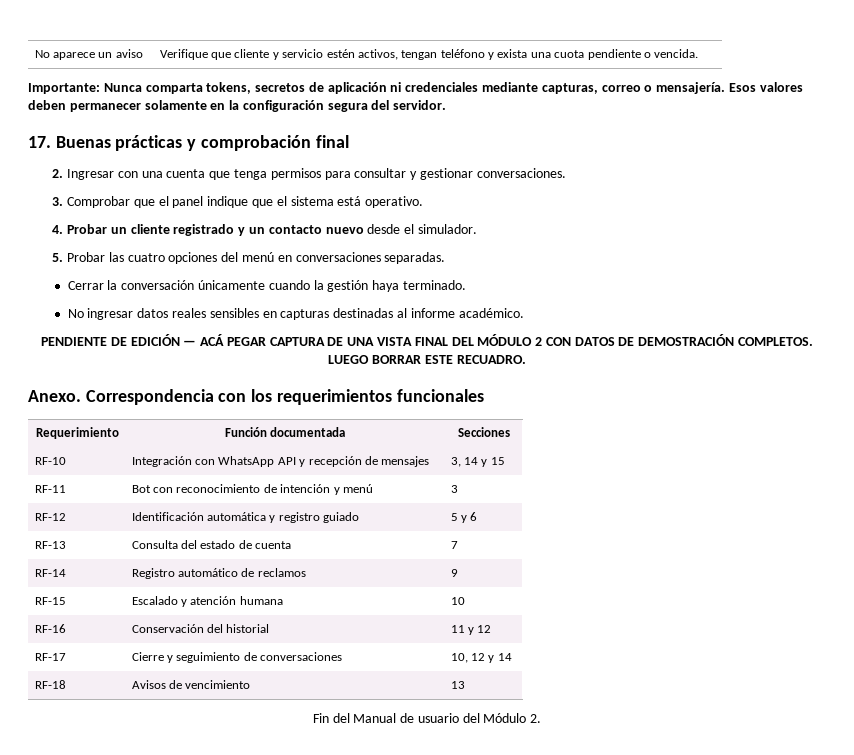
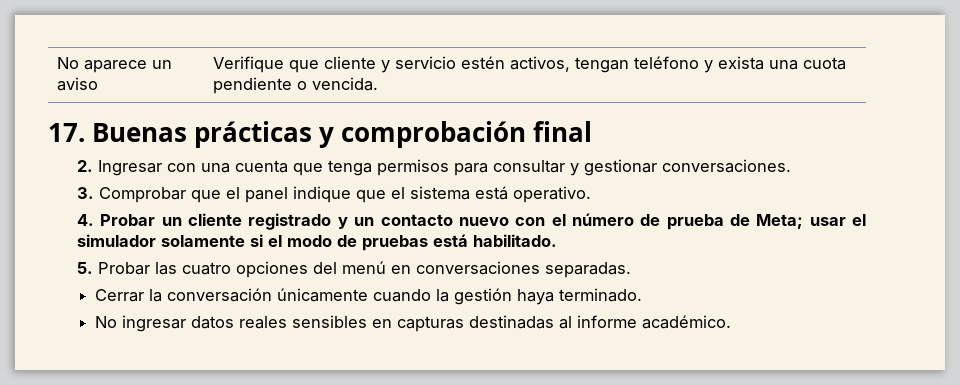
- Importante: Nunca comparta tokens, secretos de aplicación ni credenciales mediante capturas, correo o mensajería. Esos valores deben permanecer solamente en la configuración segura del servidor.
- 4. Probar un cliente registrado y un contacto nuevo desde el simulador.
+ 4. Probar un cliente registrado y un contacto nuevo con el número de prueba de Meta; usar el simulador solamente si el modo de pruebas está habilitado.
- PENDIENTE DE EDICIÓN — ACÁ PEGAR CAPTURA DE UNA VISTA FINAL DEL MÓDULO 2 CON DATOS DE DEMOSTRACIÓN COMPLETOS. LUEGO BORRAR ESTE RECUADRO.
- Anexo. Correspondencia con los requerimientos funcionales
- Requerimiento | Función documentada | Secciones
- RF-10 | Integración con WhatsApp API y recepción de mensajes | 3, 14 y 15
- RF-11 | Bot con reconocimiento de intención y menú | 3
- RF-12 | Identificación automática y registro guiado | 5 y 6
- RF-13 | Consulta del estado de cuenta | 7
- RF-14 | Registro automático de reclamos | 9
- RF-15 | Escalado y atención humana | 10
- RF-16 | Conservación del historial | 11 y 12
- RF-17 | Cierre y seguimiento de conversaciones | 10, 12 y 14
- RF-18 | Avisos de vencimiento | 13
- Fin del Manual de usuario del Módulo 2.

